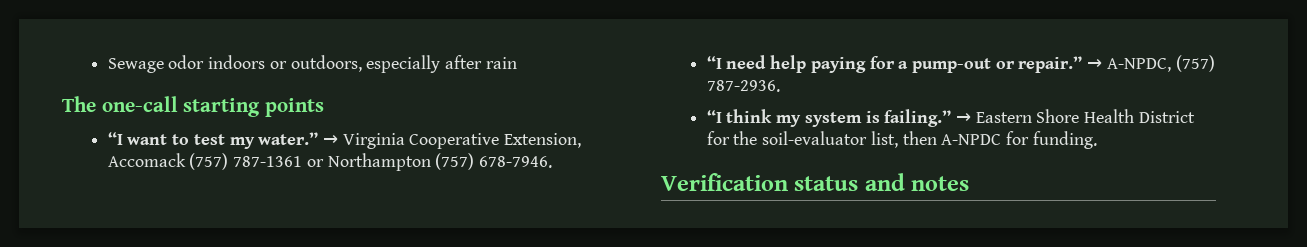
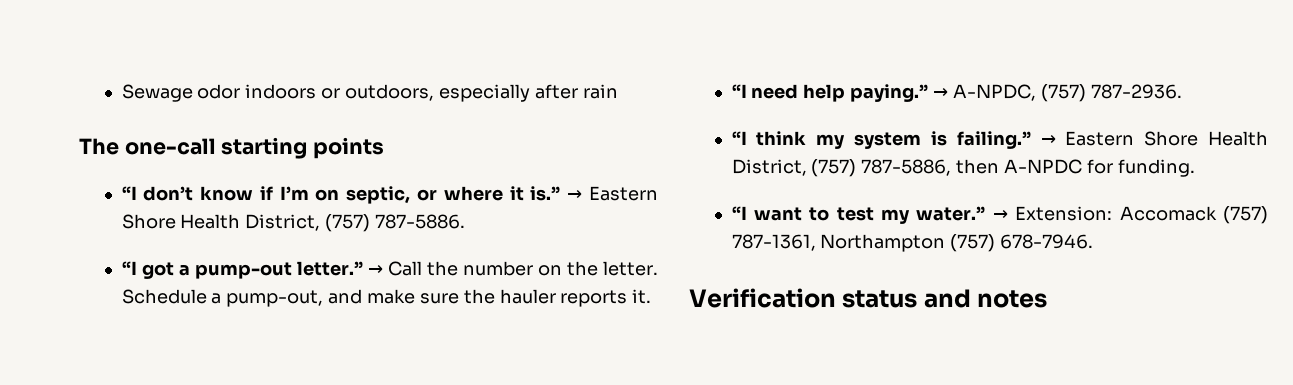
- “I want to test my water.” → Virginia Cooperative Extension, Accomack (757) 787-1361 or Northampton (757) 678-7946.
- “I need help paying for a pump-out or repair.”
+ “I don’t know if I’m on septic, or where it is.” → Eastern Shore Health District, (757) 787-5886.
+ “I got a pump-out letter.” → Call the number on the letter. Schedule a pump-out, and make sure the hauler reports it.
+ “I need help paying.”
- → Eastern Shore Health District for the soil-evaluator list, then A-NPDC for funding.
+ → Eastern Shore Health District, (757) 787-5886, then A-NPDC for funding.
+ “I want to test my water.” → Extension: Accomack (757) 787-1361, Northampton (757) 678-7946.

